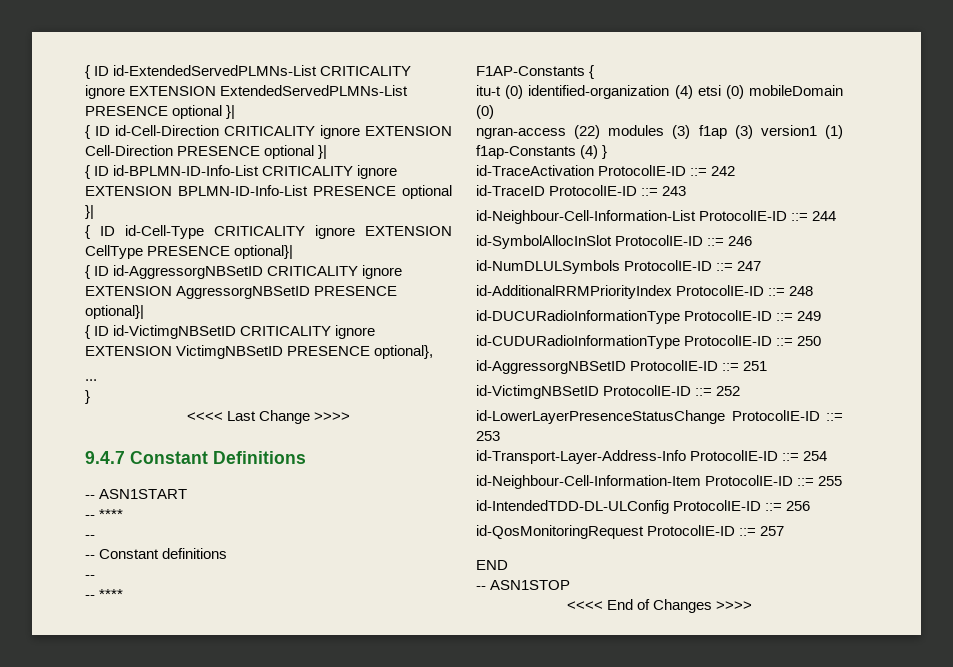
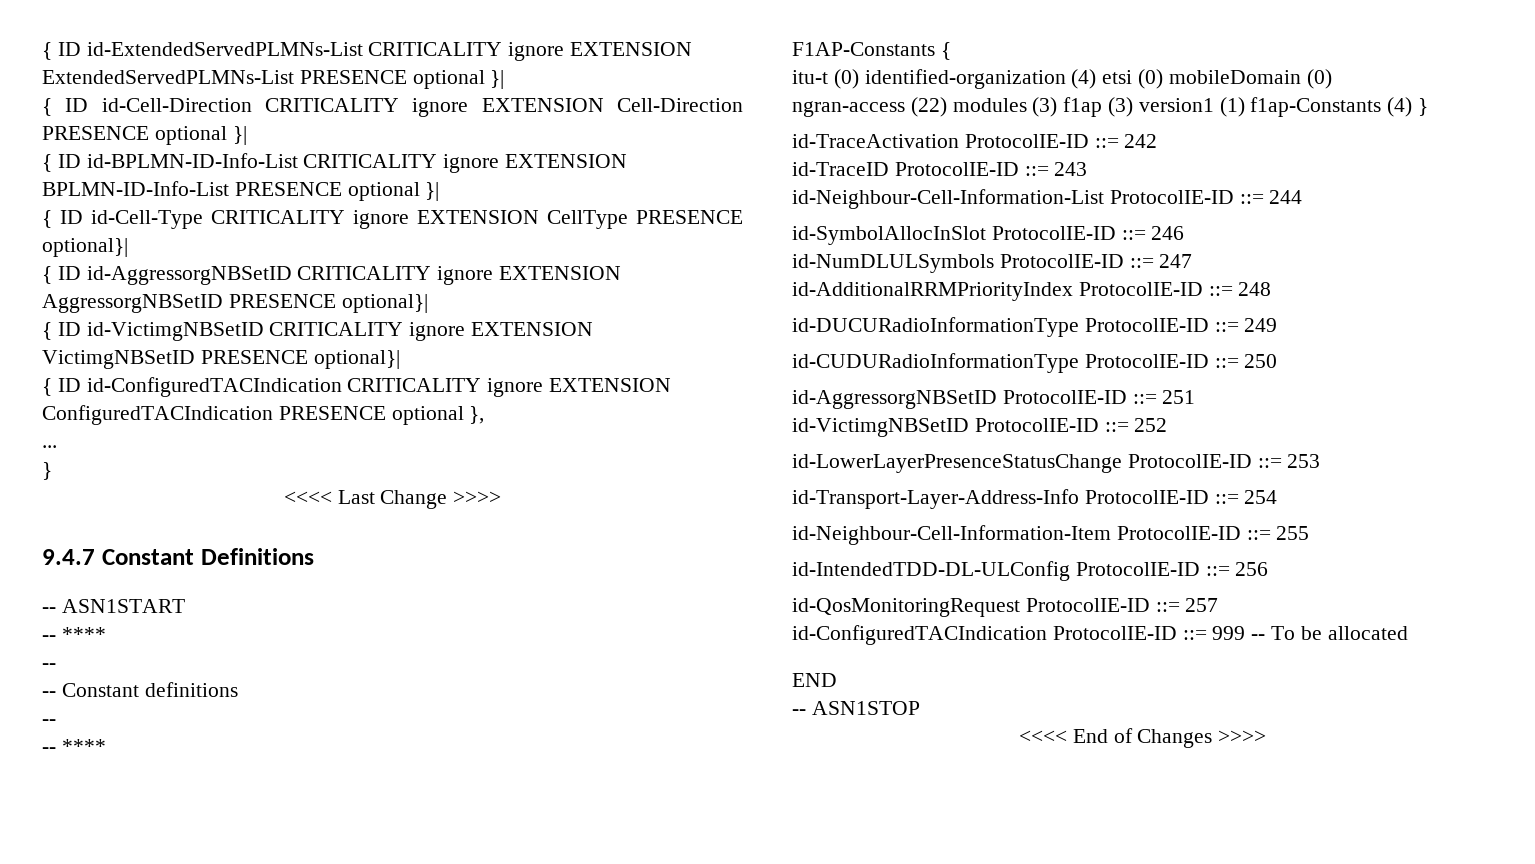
- { ID id-VictimgNBSetID CRITICALITY ignore EXTENSION VictimgNBSetID PRESENCE optional},
+ { ID id-VictimgNBSetID CRITICALITY ignore EXTENSION VictimgNBSetID PRESENCE optional}|
+ { ID id-ConfiguredTACIndication CRITICALITY ignore EXTENSION ConfiguredTACIndication PRESENCE optional },
+ id-ConfiguredTACIndication ProtocolIE-ID ::= 999 -- To be allocated

